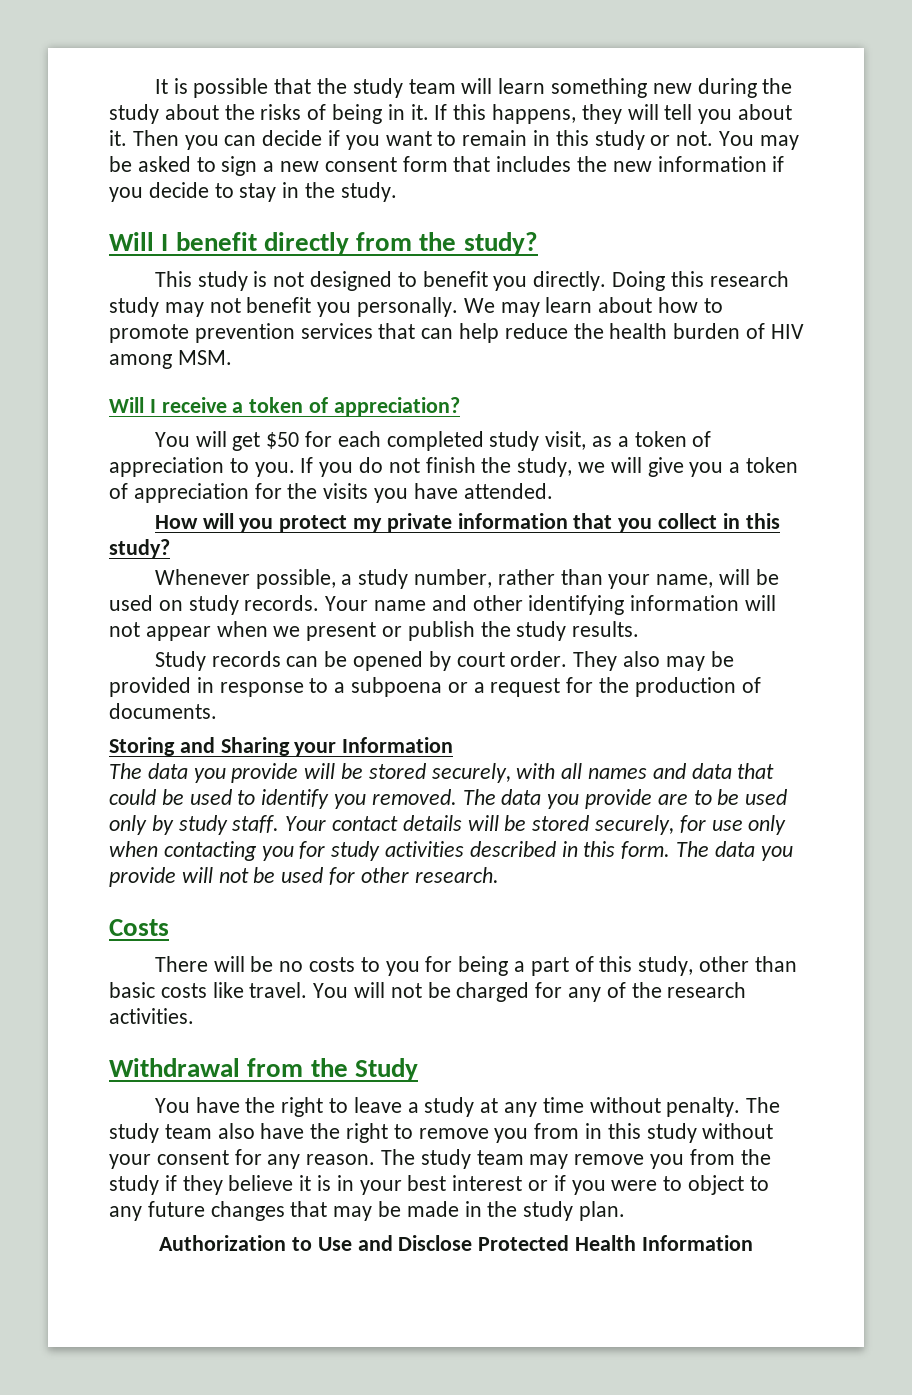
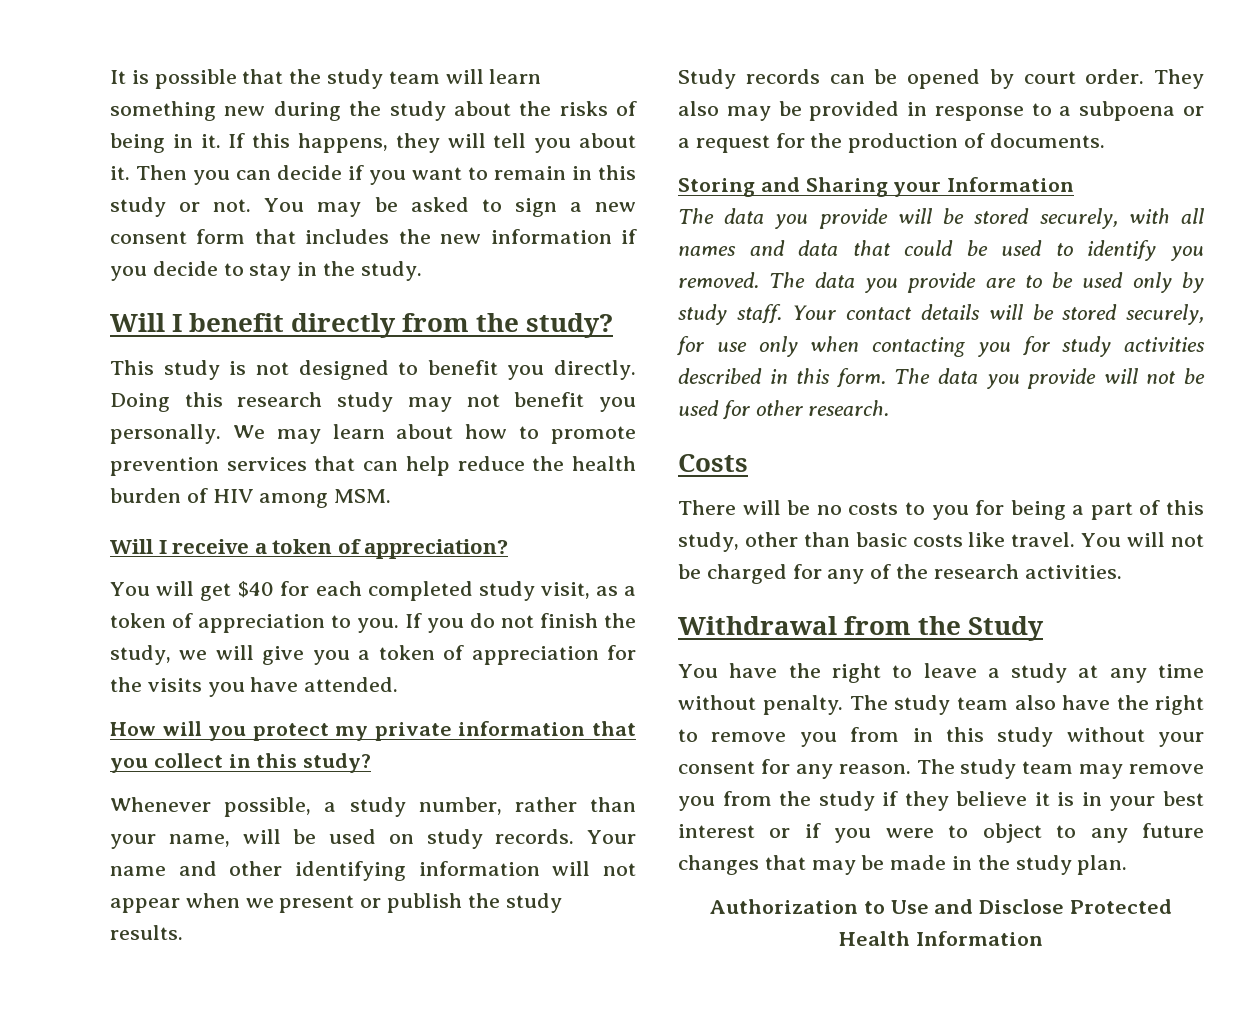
- You will get $50 for each completed study visit, as a token of appreciation to you.
+ You will get $40 for each completed study visit, as a token of appreciation to you.

